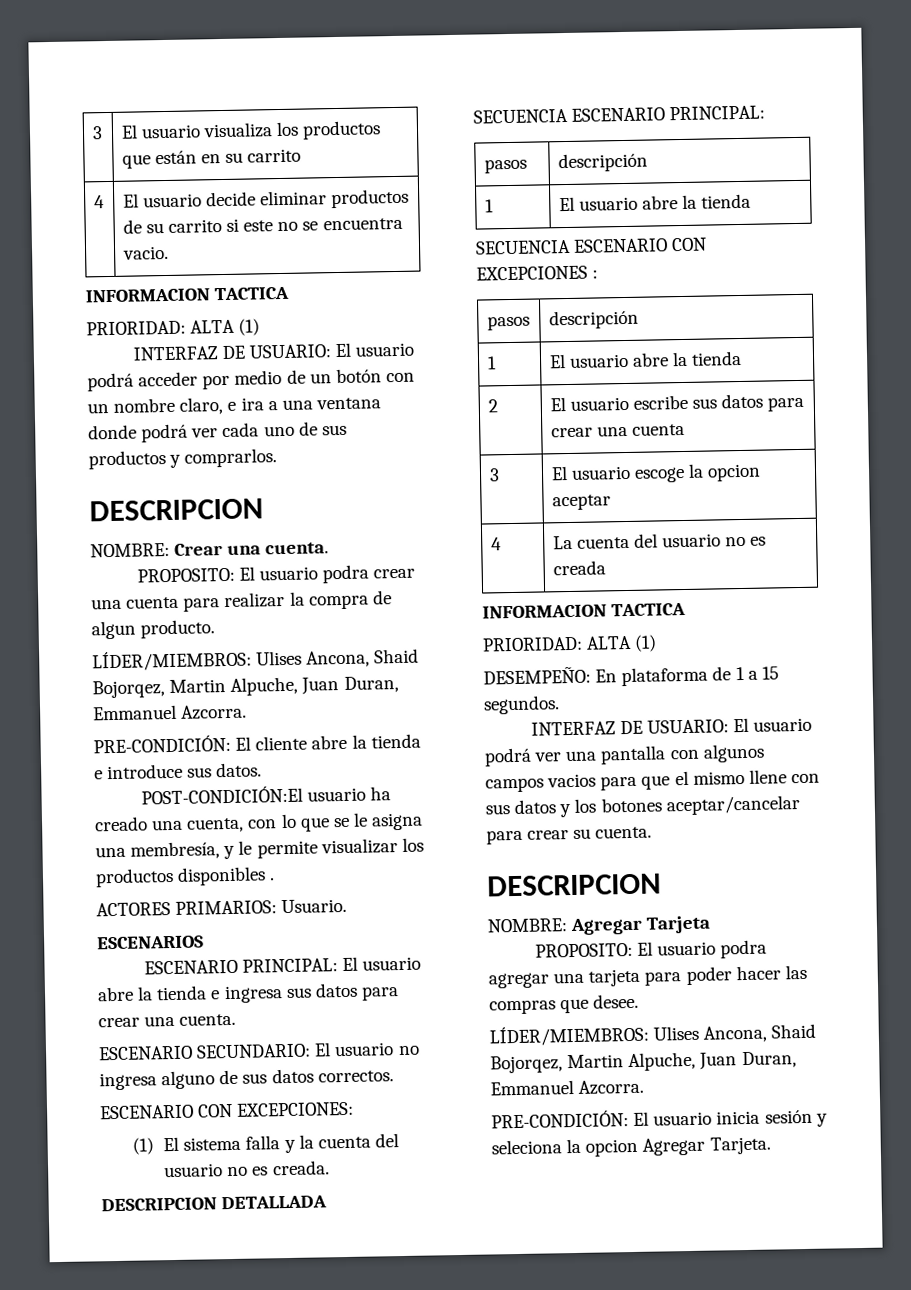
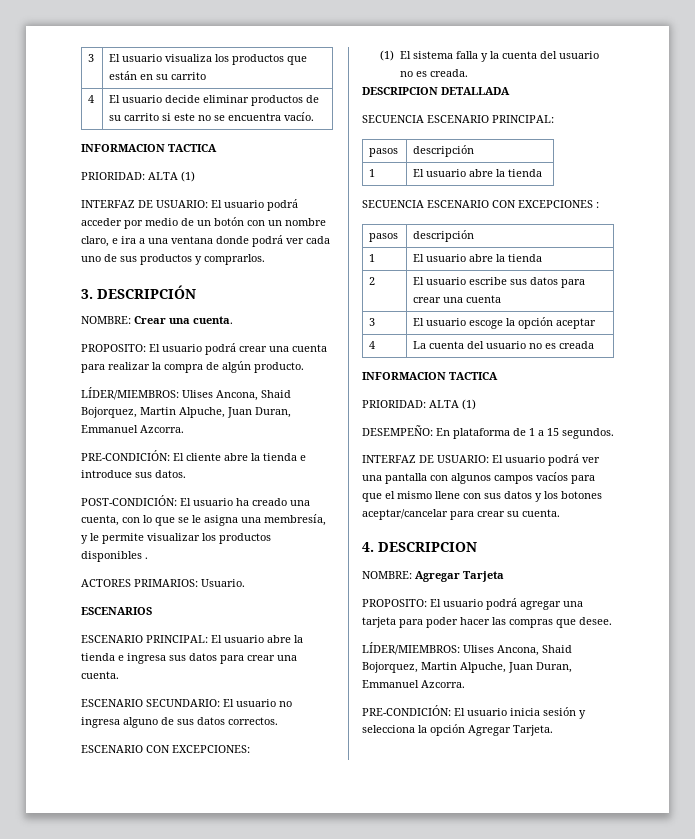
- 4 | El usuario decide eliminar productos de su carrito si este no se encuentra vacio.
+ 4 | El usuario decide eliminar productos de su carrito si este no se encuentra vacío.
  INTERFAZ DE USUARIO: El usuario podrá acceder por medio de un botón con un nombre claro, e ira a una ventana donde podrá ver cada uno de sus productos y comprarlos.
- DESCRIPCION
+ 3. DESCRIPCIÓN
- PROPOSITO: El usuario podra crear una cuenta para realizar la compra de algun producto.
- LÍDER/MIEMBROS: Ulises Ancona, Shaid Bojorqez, Martin Alpuche, Juan Duran, Emmanuel Azcorra.
+ PROPOSITO: El usuario podrá crear una cuenta para realizar la compra de algún producto.
+ LÍDER/MIEMBROS: Ulises Ancona, Shaid Bojorquez, Martin Alpuche, Juan Duran, Emmanuel Azcorra.
- POST-CONDICIÓN:El usuario ha creado una cuenta, con lo que se le asigna una membresía, y le permite visualizar los productos disponibles .
+ POST-CONDICIÓN: El usuario ha creado una cuenta, con lo que se le asigna una membresía, y le permite visualizar los productos disponibles .
- 3 | El usuario escoge la opcion aceptar
+ 3 | El usuario escoge la opción aceptar
- INTERFAZ DE USUARIO: El usuario podrá ver una pantalla con algunos campos vacios para que el mismo llene con sus datos y los botones aceptar/cancelar para crear su cuenta.
- DESCRIPCION
+ INTERFAZ DE USUARIO: El usuario podrá ver una pantalla con algunos campos vacíos para que el mismo llene con sus datos y los botones aceptar/cancelar para crear su cuenta.
+ 4. DESCRIPCION
- PROPOSITO: El usuario podra agregar una tarjeta para poder hacer las compras que desee.
- LÍDER/MIEMBROS: Ulises Ancona, Shaid Bojorqez, Martin Alpuche, Juan Duran, Emmanuel Azcorra.
+ PROPOSITO: El usuario podrá agregar una tarjeta para poder hacer las compras que desee.
+ LÍDER/MIEMBROS: Ulises Ancona, Shaid Bojorquez, Martin Alpuche, Juan Duran, Emmanuel Azcorra.
- PRE-CONDICIÓN: El usuario inicia sesión y seleciona la opcion Agregar Tarjeta.
+ PRE-CONDICIÓN: El usuario inicia sesión y selecciona la opción Agregar Tarjeta.

